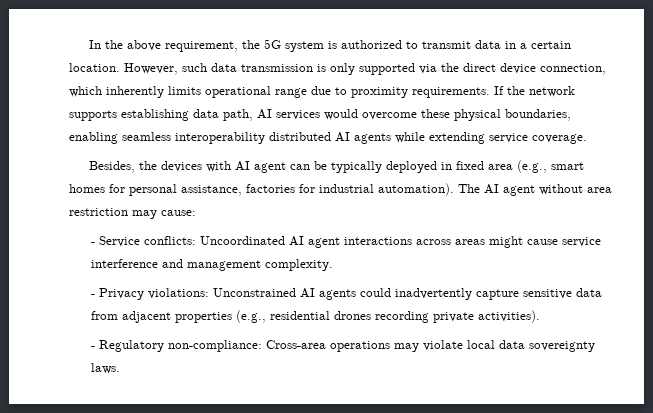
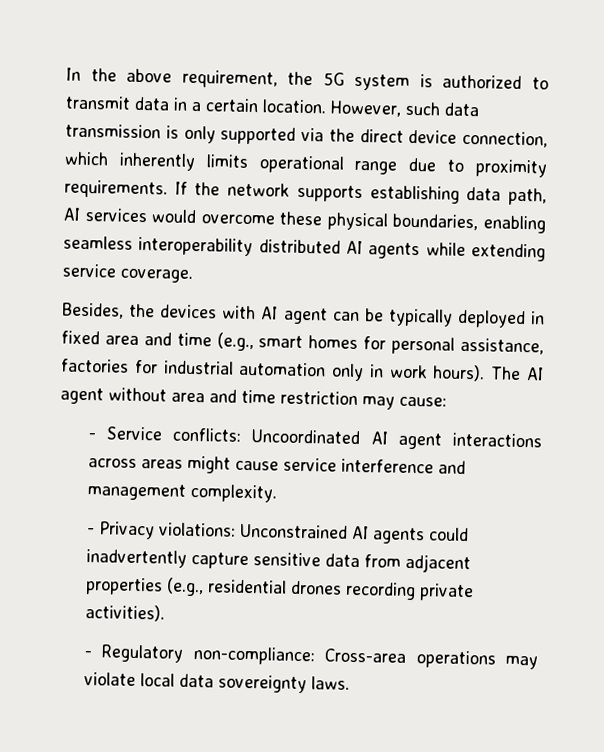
- Besides, the devices with AI agent can be typically deployed in fixed area (e.g., smart homes for personal assistance, factories for industrial automation).
+ Besides, the devices with AI agent can be typically deployed in fixed area and time (e.g., smart homes for personal assistance, factories for industrial automation only in work hours).
- The AI agent without area restriction may cause:
+ The AI agent without area and time restriction may cause:

